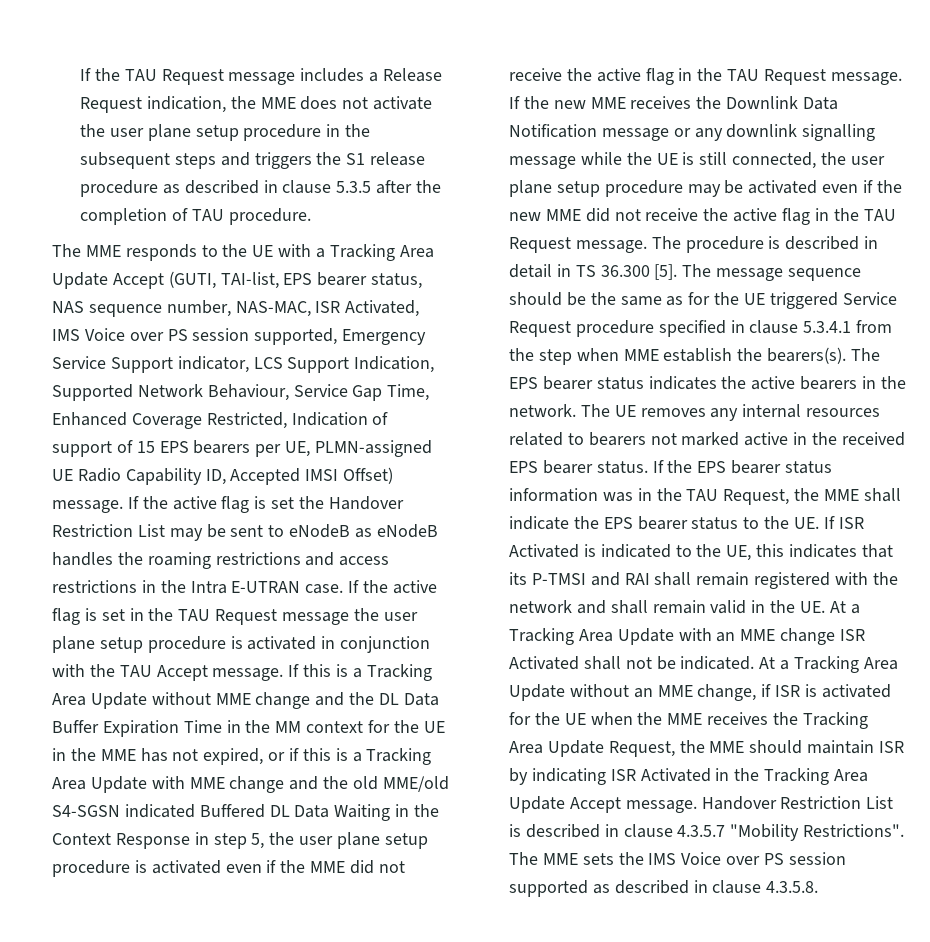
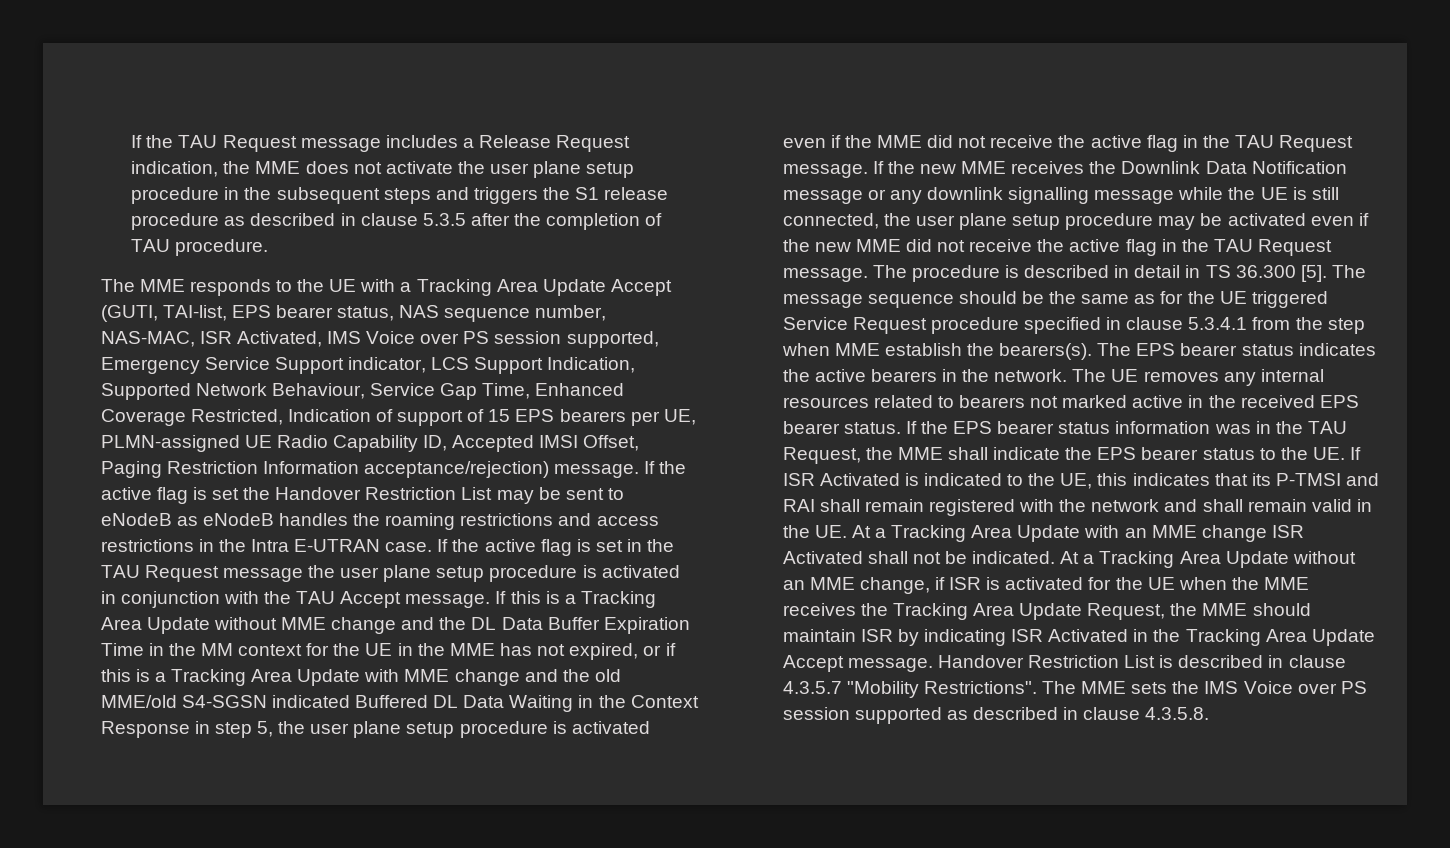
- The MME responds to the UE with a Tracking Area Update Accept (GUTI, TAI-list, EPS bearer status, NAS sequence number, NAS-MAC, ISR Activated, IMS Voice over PS session supported, Emergency Service Support indicator, LCS Support Indication, Supported Network Behaviour, Service Gap Time, Enhanced Coverage Restricted, Indication of support of 15 EPS bearers per UE, PLMN-assigned UE Radio Capability ID, Accepted IMSI Offset) message.
+ The MME responds to the UE with a Tracking Area Update Accept (GUTI, TAI-list, EPS bearer status, NAS sequence number, NAS-MAC, ISR Activated, IMS Voice over PS session supported, Emergency Service Support indicator, LCS Support Indication, Supported Network Behaviour, Service Gap Time, Enhanced Coverage Restricted, Indication of support of 15 EPS bearers per UE, PLMN-assigned UE Radio Capability ID, Accepted IMSI Offset, Paging Restriction Information acceptance/rejection) message.

